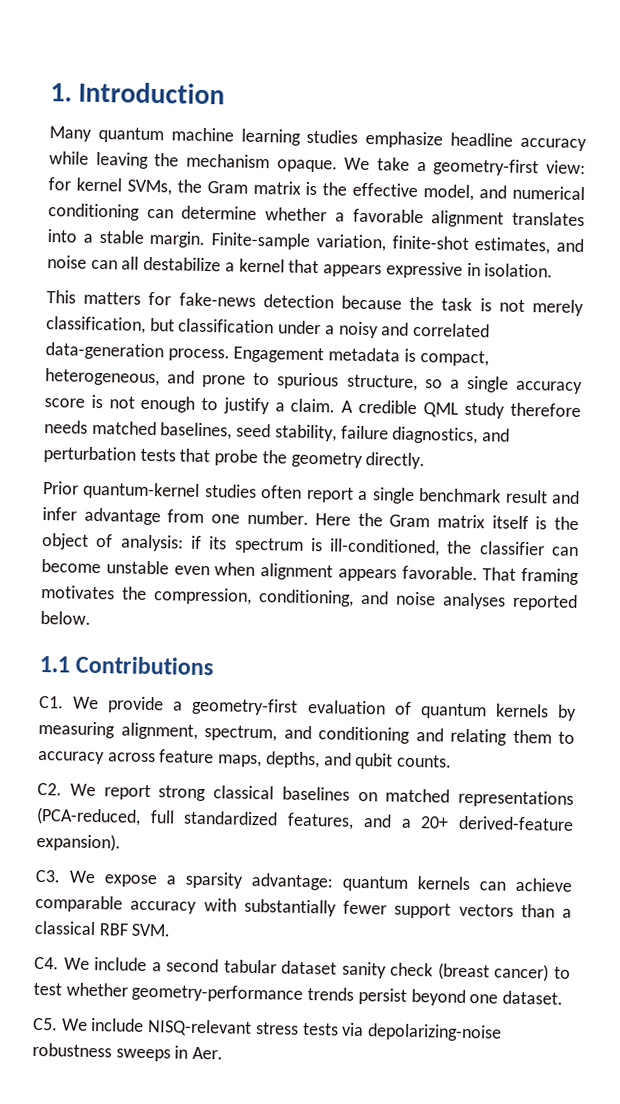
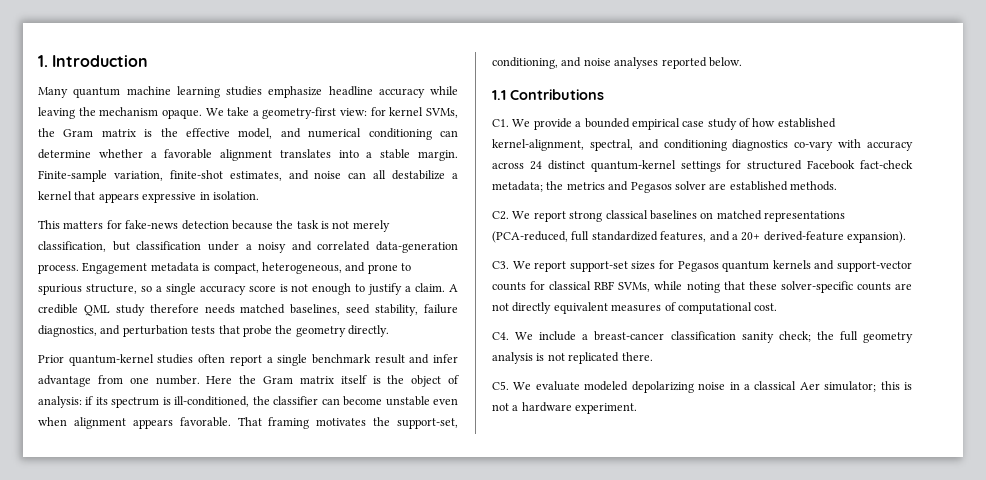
- That framing motivates the compression, conditioning, and noise analyses reported below.
+ That framing motivates the support-set, conditioning, and noise analyses reported below.
- C1. We provide a geometry-first evaluation of quantum kernels by measuring alignment, spectrum, and conditioning and relating them to accuracy across feature maps, depths, and qubit counts.
+ C1. We provide a bounded empirical case study of how established kernel-alignment, spectral, and conditioning diagnostics co-vary with accuracy across 24 distinct quantum-kernel settings for structured Facebook fact-check metadata; the metrics and Pegasos solver are established methods.
- C3. We expose a sparsity advantage: quantum kernels can achieve comparable accuracy with substantially fewer support vectors than a classical RBF SVM.
- C4. We include a second tabular dataset sanity check (breast cancer) to test whether geometry-performance trends persist beyond one dataset.
- C5. We include NISQ-relevant stress tests via depolarizing-noise robustness sweeps in Aer.
+ C3. We report support-set sizes for Pegasos quantum kernels and support-vector counts for classical RBF SVMs, while noting that these solver-specific counts are not directly equivalent measures of computational cost.
+ C4. We include a breast-cancer classification sanity check; the full geometry analysis is not replicated there.
+ C5. We evaluate modeled depolarizing noise in a classical Aer simulator; this is not a hardware experiment.

